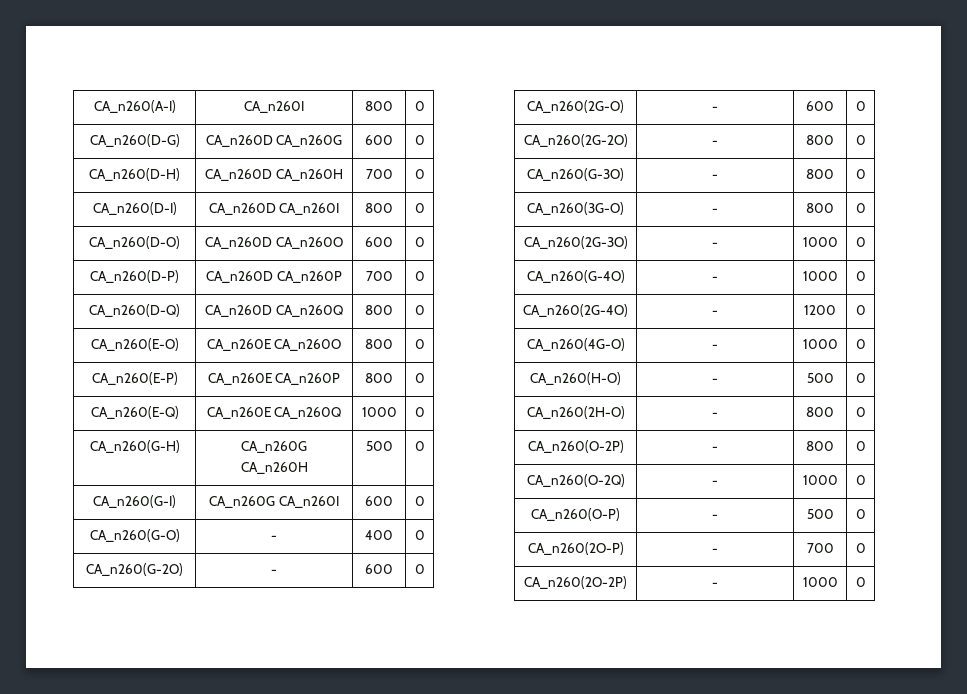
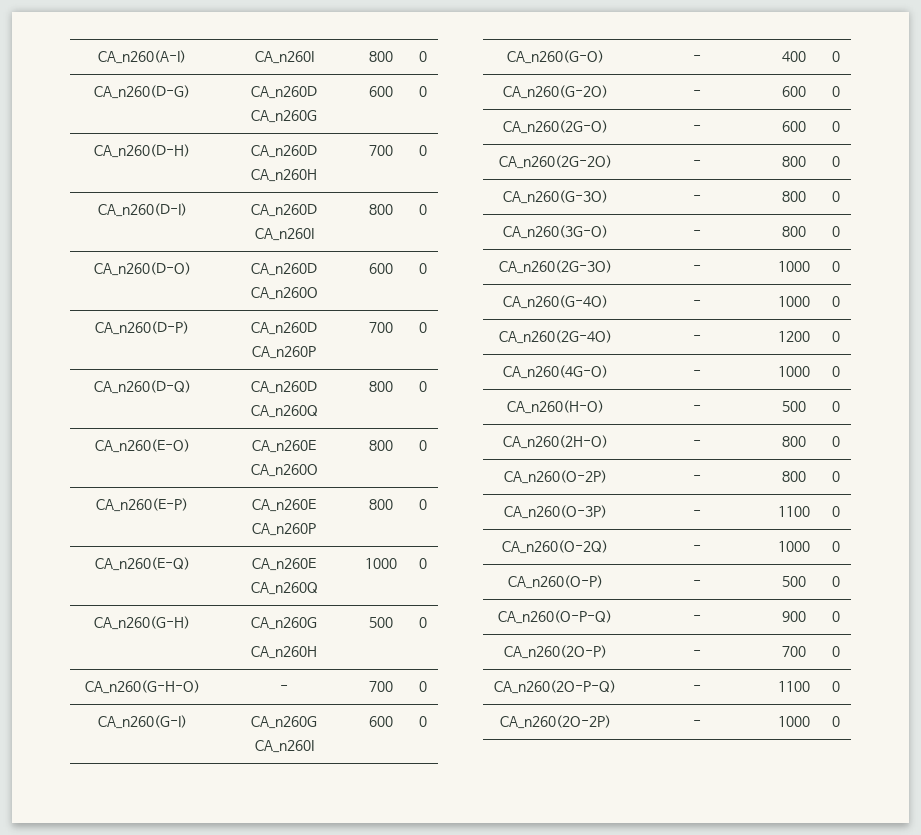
+ CA_n260(G-H-O) | - | 700 | 0
+ CA_n260(O-3P) | - | 1100 | 0
+ CA_n260(O-P-Q) | - | 900 | 0
+ CA_n260(2O-P-Q) | - | 1100 | 0

